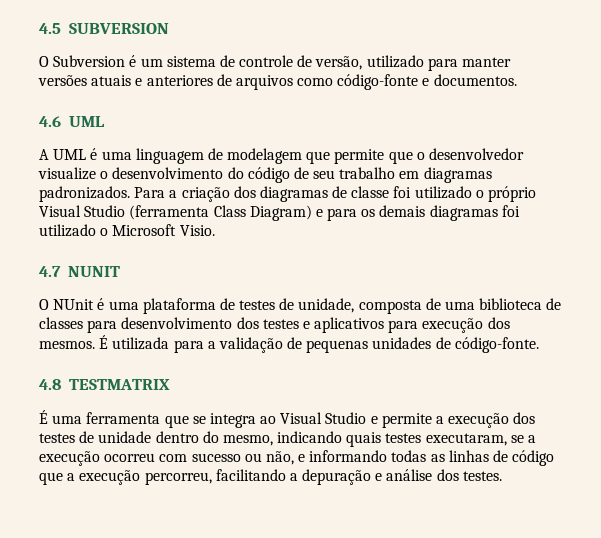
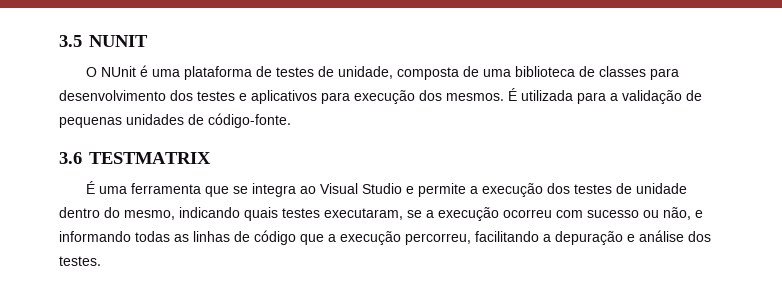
- 4.5 SUBVERSION
- O Subversion é um sistema de controle de versão, utilizado para manter versões atuais e anteriores de arquivos como código-fonte e documentos.
- 4.6 UML
- A UML é uma linguagem de modelagem que permite que o desenvolvedor visualize o desenvolvimento do código de seu trabalho em diagramas padronizados. Para a criação dos diagramas de classe foi utilizado o próprio Visual Studio (ferramenta Class Diagram) e para os demais diagramas foi utilizado o Microsoft Visio.
- 4.7 NUNIT
+ 3.5 NUNIT
- 4.8 TESTMATRIX
+ 3.6 TESTMATRIX

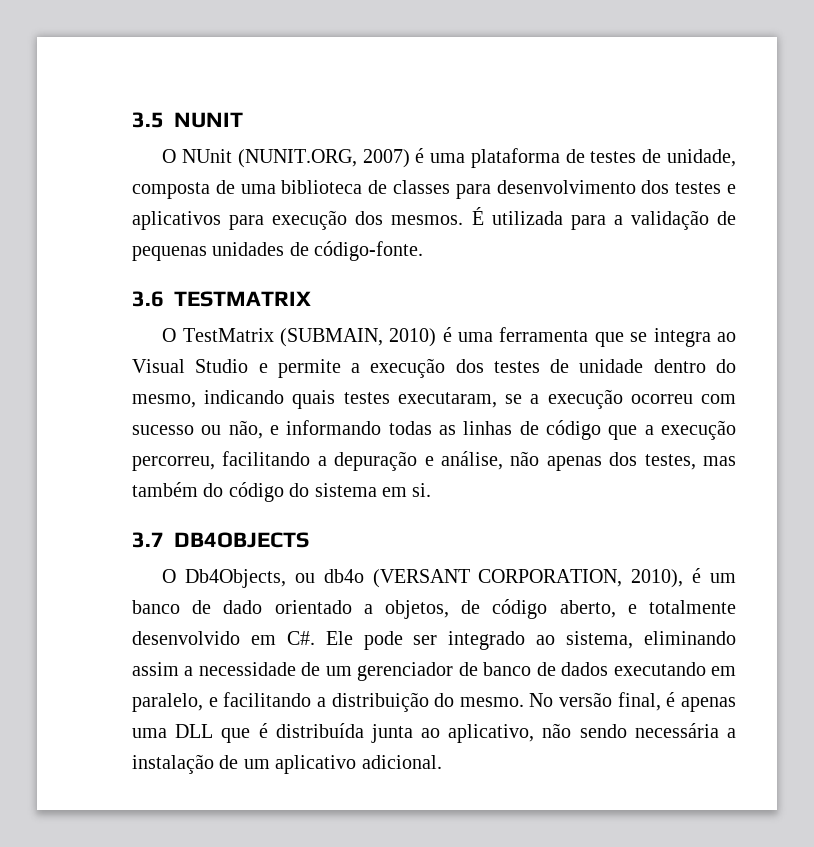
- O NUnit é uma plataforma de testes de unidade, composta de uma biblioteca de classes para desenvolvimento dos testes e aplicativos para execução dos mesmos.
+ O NUnit (NUNIT.ORG, 2007) é uma plataforma de testes de unidade, composta de uma biblioteca de classes para desenvolvimento dos testes e aplicativos para execução dos mesmos.
- É uma ferramenta que se integra ao Visual Studio e permite a execução dos testes de unidade dentro do mesmo, indicando quais testes executaram, se a execução ocorreu com sucesso ou não, e informando todas as linhas de código que a execução percorreu, facilitando a depuração e análise dos testes.
+ O TestMatrix (SUBMAIN, 2010) é uma ferramenta que se integra ao Visual Studio e permite a execução dos testes de unidade dentro do mesmo, indicando quais testes executaram, se a execução ocorreu com sucesso ou não, e informando todas as linhas de código que a execução percorreu, facilitando a depuração e análise, não apenas dos testes, mas também do código do sistema em si.
+ 3.7 DB4OBJECTS
+ O Db4Objects, ou db4o (VERSANT CORPORATION, 2010), é um banco de dado orientado a objetos, de código aberto, e totalmente desenvolvido em C#. Ele pode ser integrado ao sistema, eliminando assim a necessidade de um gerenciador de banco de dados executando em paralelo, e facilitando a distribuição do mesmo. No versão final, é apenas uma DLL que é distribuída junta ao aplicativo, não sendo necessária a instalação de um aplicativo adicional.

